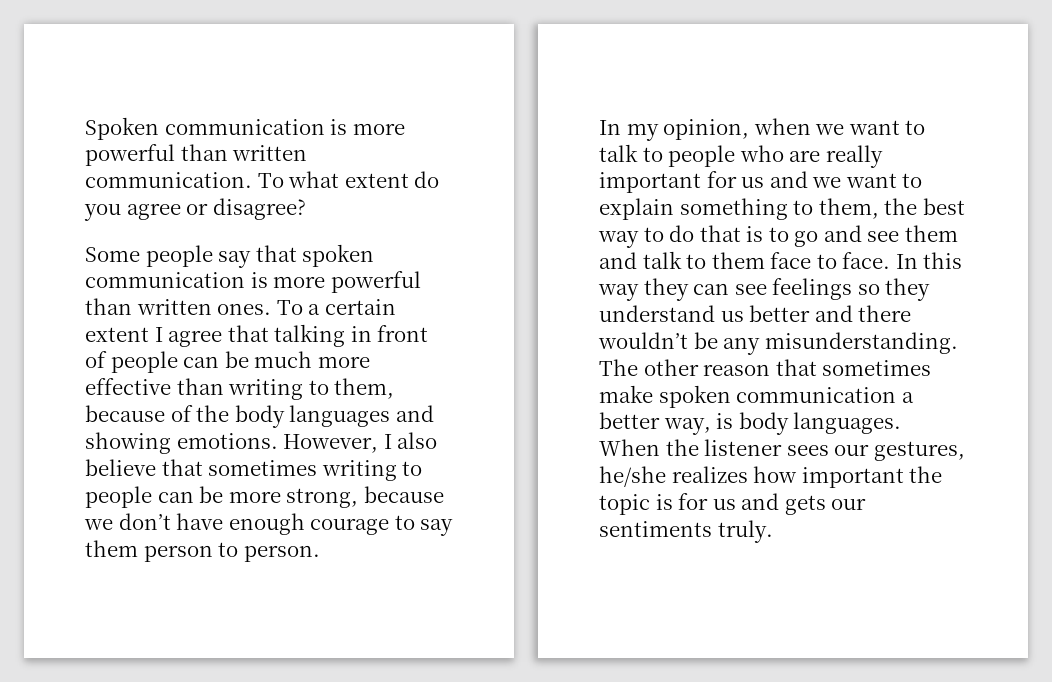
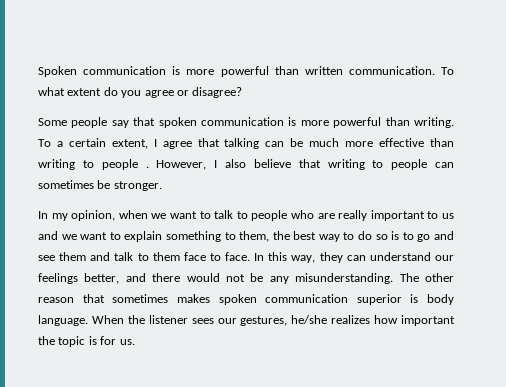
- Some people say that spoken communication is more powerful than written ones.
+ Some people say that spoken communication is more powerful than writing.
- To a certain extent I agree that talking in front of people can be much more effective than writing to them, because of the body languages and showing emotions.
+ To a certain extent, I agree that talking can be much more effective than writing to people .
- However, I also believe that sometimes writing to people can be more strong, because we don’t have enough courage to say them person to person.
+ However, I also believe that writing to people can sometimes be stronger.
- In my opinion, when we want to talk to people who are really important for us and we want to explain something to them, the best way to do that is to go and see them and talk to them face to face.
+ In my opinion, when we want to talk to people who are really important to us and we want to explain something to them, the best way to do so is to go and see them and talk to them face to face.
- In this way they can see feelings so they understand us better and there wouldn’t be any misunderstanding.
+ In this way, they can understand our feelings better, and there would not be any misunderstanding.
- The other reason that sometimes make spoken communication a better way, is body languages.
+ The other reason that sometimes makes spoken communication superior is body language.
- When the listener sees our gestures, he/she realizes how important the topic is for us and gets our sentiments truly.
+ When the listener sees our gestures, he/she realizes how important the topic is for us.

